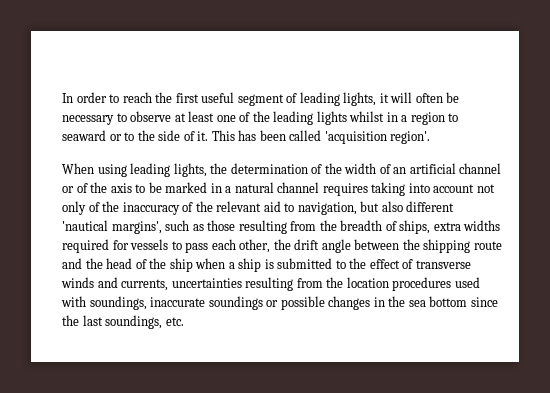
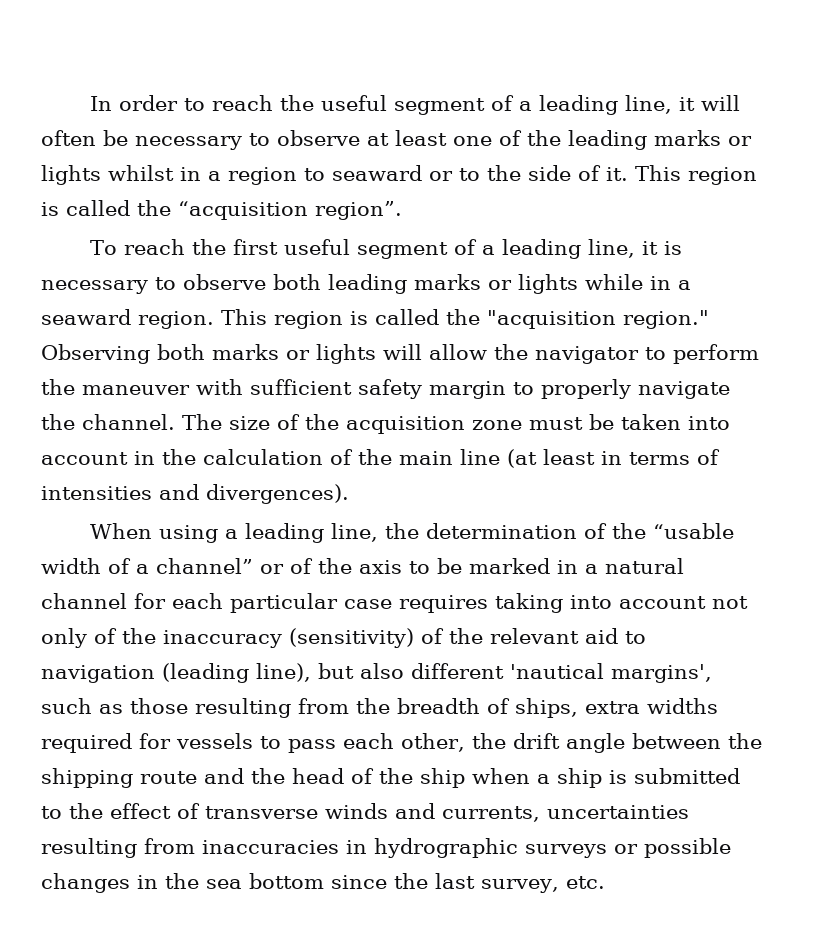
- In order to reach the first useful segment of leading lights, it will often be necessary to observe at least one of the leading lights whilst in a region to seaward or to the side of it.
+ In order to reach the useful segment of a leading line, it will often be necessary to observe at least one of the leading marks or lights whilst in a region to seaward or to the side of it.
- This has been called 'acquisition region'.
+ This region is called the “acquisition region”.
+ To reach the first useful segment of a leading line, it is necessary to observe both leading marks or lights while in a seaward region. This region is called the "acquisition region." Observing both marks or lights will allow the navigator to perform the maneuver with sufficient safety margin to properly navigate the channel. The size of the acquisition zone must be taken into account in the calculation of the main line (at least in terms of intensities and divergences).
- When using leading lights, the determination of the width of an artificial channel or of the axis to be marked in a natural channel requires taking into account not only of the inaccuracy of the relevant aid to navigation, but also different 'nautical margins', such as those resulting from the breadth of ships, extra widths required for vessels to pass each other, the drift angle between the shipping route and the head of the ship when a ship is submitted to the effect of transverse winds and currents, uncertainties resulting from the location procedures used with soundings, inaccurate soundings or possible changes in the sea bottom since the last soundings, etc.
+ When using a leading line, the determination of the “usable width of a channel” or of the axis to be marked in a natural channel for each particular case requires taking into account not only of the inaccuracy (sensitivity) of the relevant aid to navigation (leading line), but also different 'nautical margins', such as those resulting from the breadth of ships, extra widths required for vessels to pass each other, the drift angle between the shipping route and the head of the ship when a ship is submitted to the effect of transverse winds and currents, uncertainties resulting from inaccuracies in hydrographic surveys or possible changes in the sea bottom since the last survey, etc.

